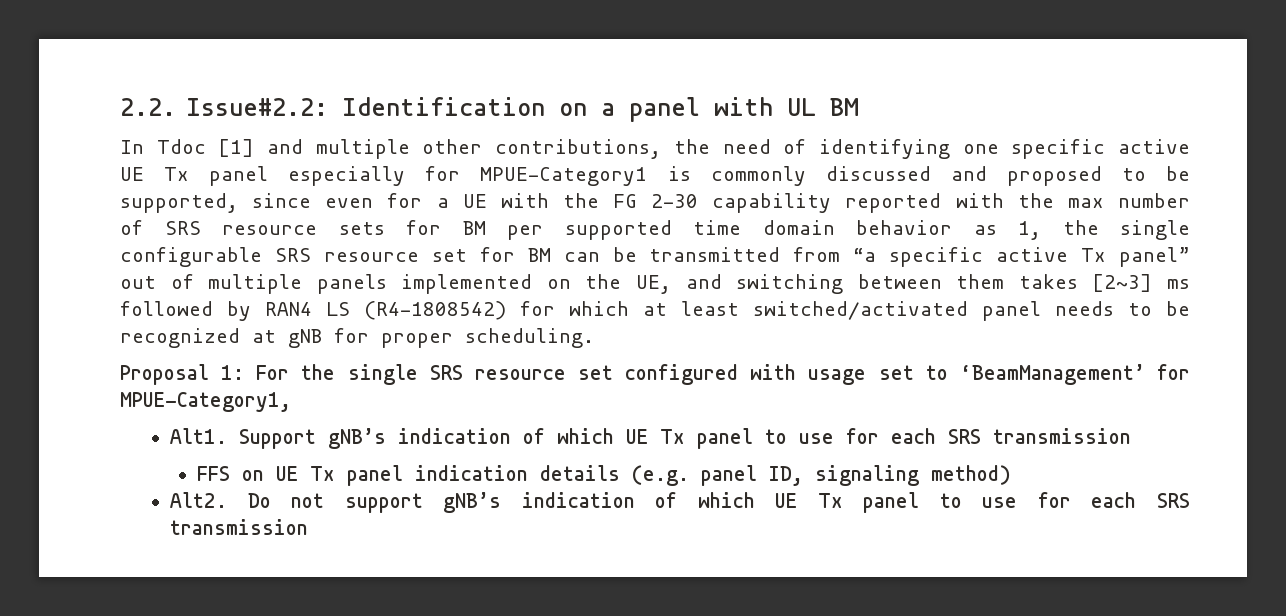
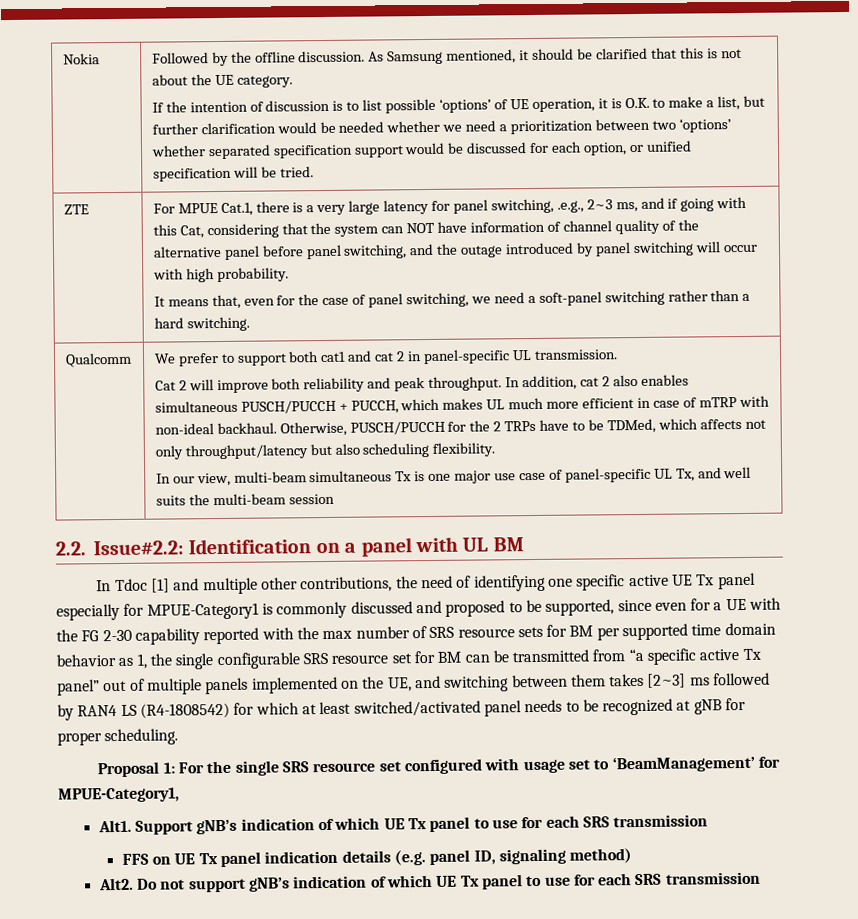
+ Nokia | Followed by the offline discussion. As Samsung mentioned, it should be clarified that this is not about the UE category.
+ If the intention of discussion is to list possible ‘options’ of UE operation, it is O.K. to make a list, but further clarification would be needed whether we need a prioritization between two ‘options’ whether separated specification support would be discussed for each option, or unified specification will be tried.
+ ZTE | For MPUE Cat.1, there is a very large latency for panel switching, .e.g., 2~3 ms, and if going with this Cat, considering that the system can NOT have information of channel quality of the alternative panel before panel switching, and the outage introduced by panel switching will occur with high probability.
+ It means that, even for the case of panel switching, we need a soft-panel switching rather than a hard switching.
+ Qualcomm | We prefer to support both cat1 and cat 2 in panel-specific UL transmission.
+ Cat 2 will improve both reliability and peak throughput. In addition, cat 2 also enables simultaneous PUSCH/PUCCH + PUCCH, which makes UL much more efficient in case of mTRP with non-ideal backhaul. Otherwise, PUSCH/PUCCH for the 2 TRPs have to be TDMed, which affects not only throughput/latency but also scheduling flexibility.
+ In our view, multi-beam simultaneous Tx is one major use case of panel-specific UL Tx, and well suits the multi-beam session

